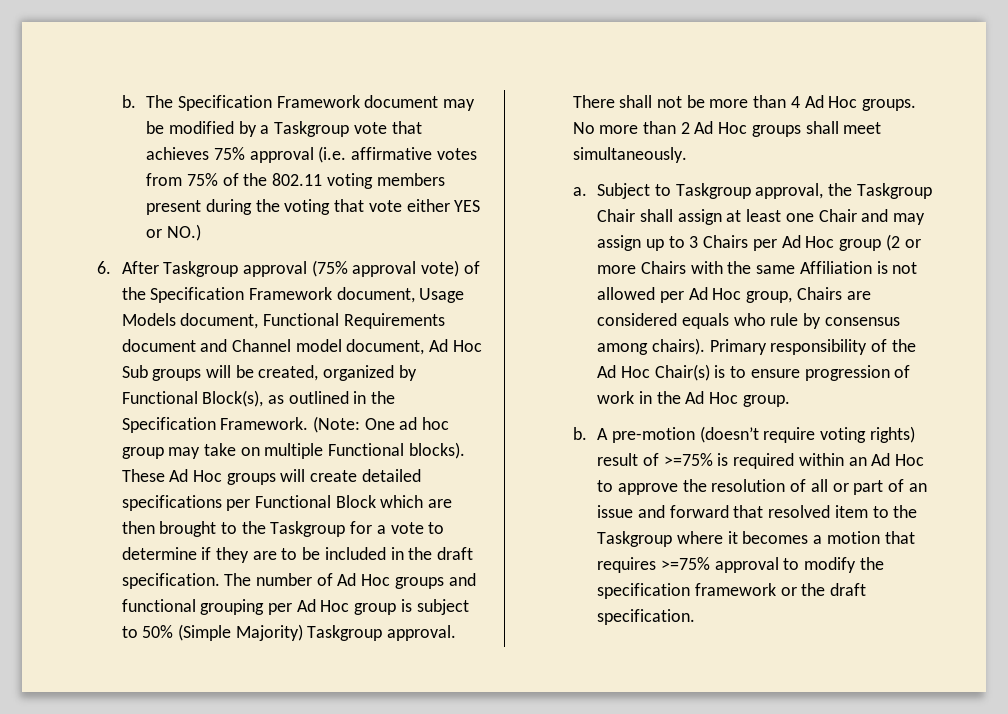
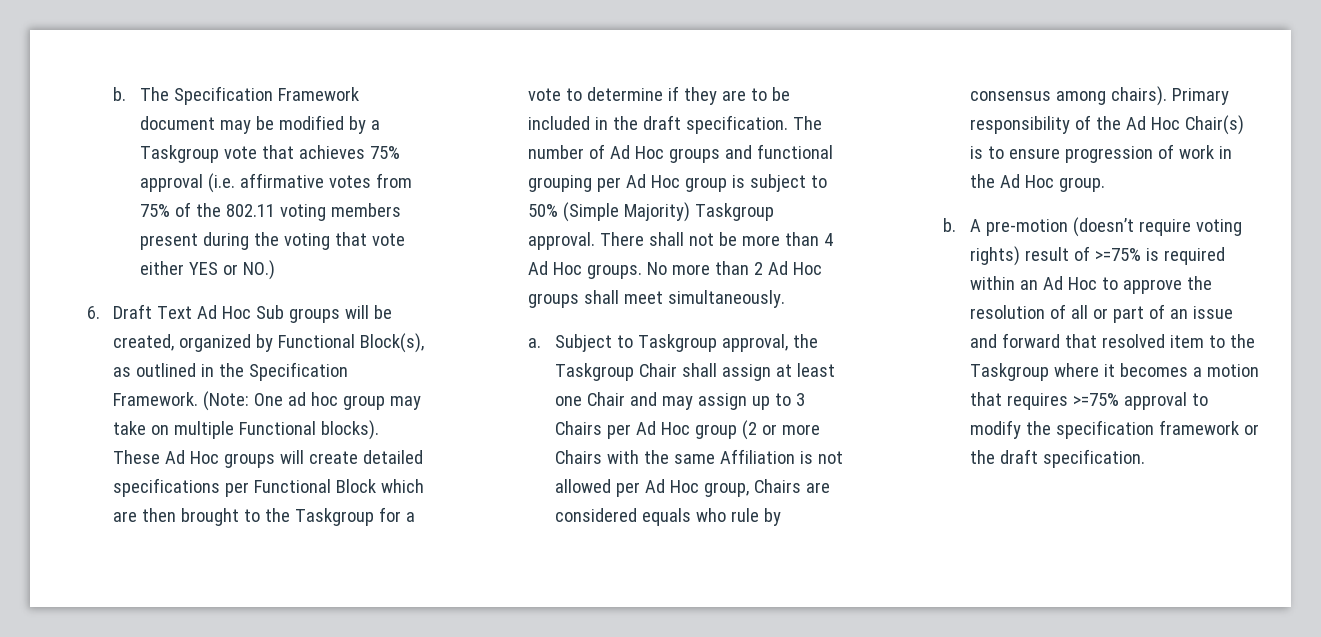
- 6. After Taskgroup approval (75% approval vote) of the Specification Framework document, Usage Models document, Functional Requirements document and Channel model document, Ad Hoc Sub groups will be created, organized by Functional Block(s), as outlined in the Specification Framework.
+ 6. Draft Text Ad Hoc Sub groups will be created, organized by Functional Block(s), as outlined in the Specification Framework.

